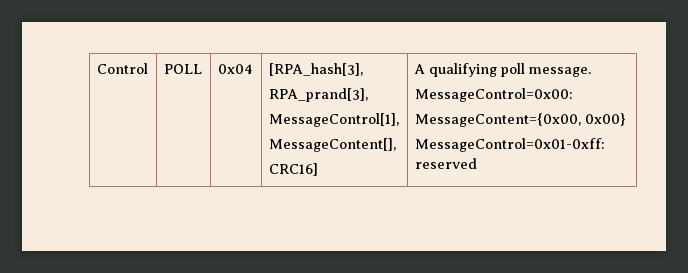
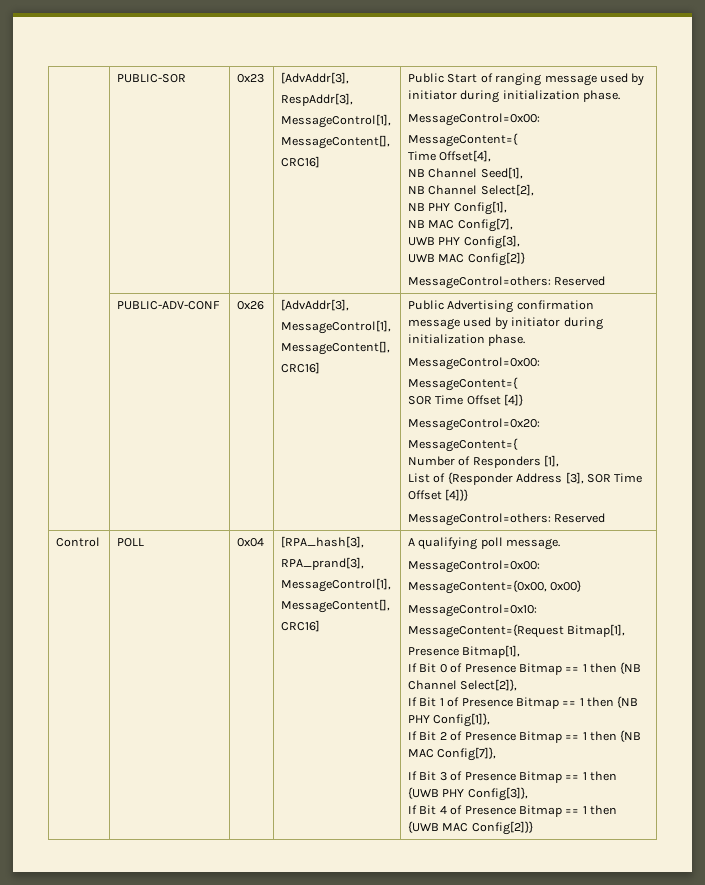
+ PUBLIC-SOR | 0x23 | [AdvAddr[3],
+ RespAddr[3],
+ MessageControl[1],
+ MessageContent[],
+ CRC16] | Public Start of ranging message used by initiator during initialization phase.
+ MessageControl=0x00:
+ MessageContent={
+ Time Offset[4],
+ NB Channel Seed[1],
+ NB Channel Select[2],
+ NB PHY Config[1],
+ NB MAC Config[7],
+ UWB PHY Config[3],
+ UWB MAC Config[2]}
+ MessageControl=others: Reserved
+ | PUBLIC-ADV-CONF | 0x26 | [AdvAddr[3],
+ MessageControl[1],
+ MessageContent[],
+ CRC16] | Public Advertising confirmation message used by initiator during initialization phase.
+ MessageControl=0x00:
+ MessageContent={
+ SOR Time Offset [4]}
+ MessageControl=0x20:
+ MessageContent={
+ Number of Responders [1],
+ List of {Responder Address [3], SOR Time Offset [4]}}
+ MessageControl=others: Reserved
- MessageControl=0x01-0xff: reserved
+ MessageControl=0x10:
+ MessageContent={Request Bitmap[1],
+ Presence Bitmap[1],
+ If Bit 0 of Presence Bitmap == 1 then {NB Channel Select[2]},
+ If Bit 1 of Presence Bitmap == 1 then {NB PHY Config[1]},
+ If Bit 2 of Presence Bitmap == 1 then {NB MAC Config[7]},
+ If Bit 3 of Presence Bitmap == 1 then {UWB PHY Config[3]},
+ If Bit 4 of Presence Bitmap == 1 then {UWB MAC Config[2]}}

